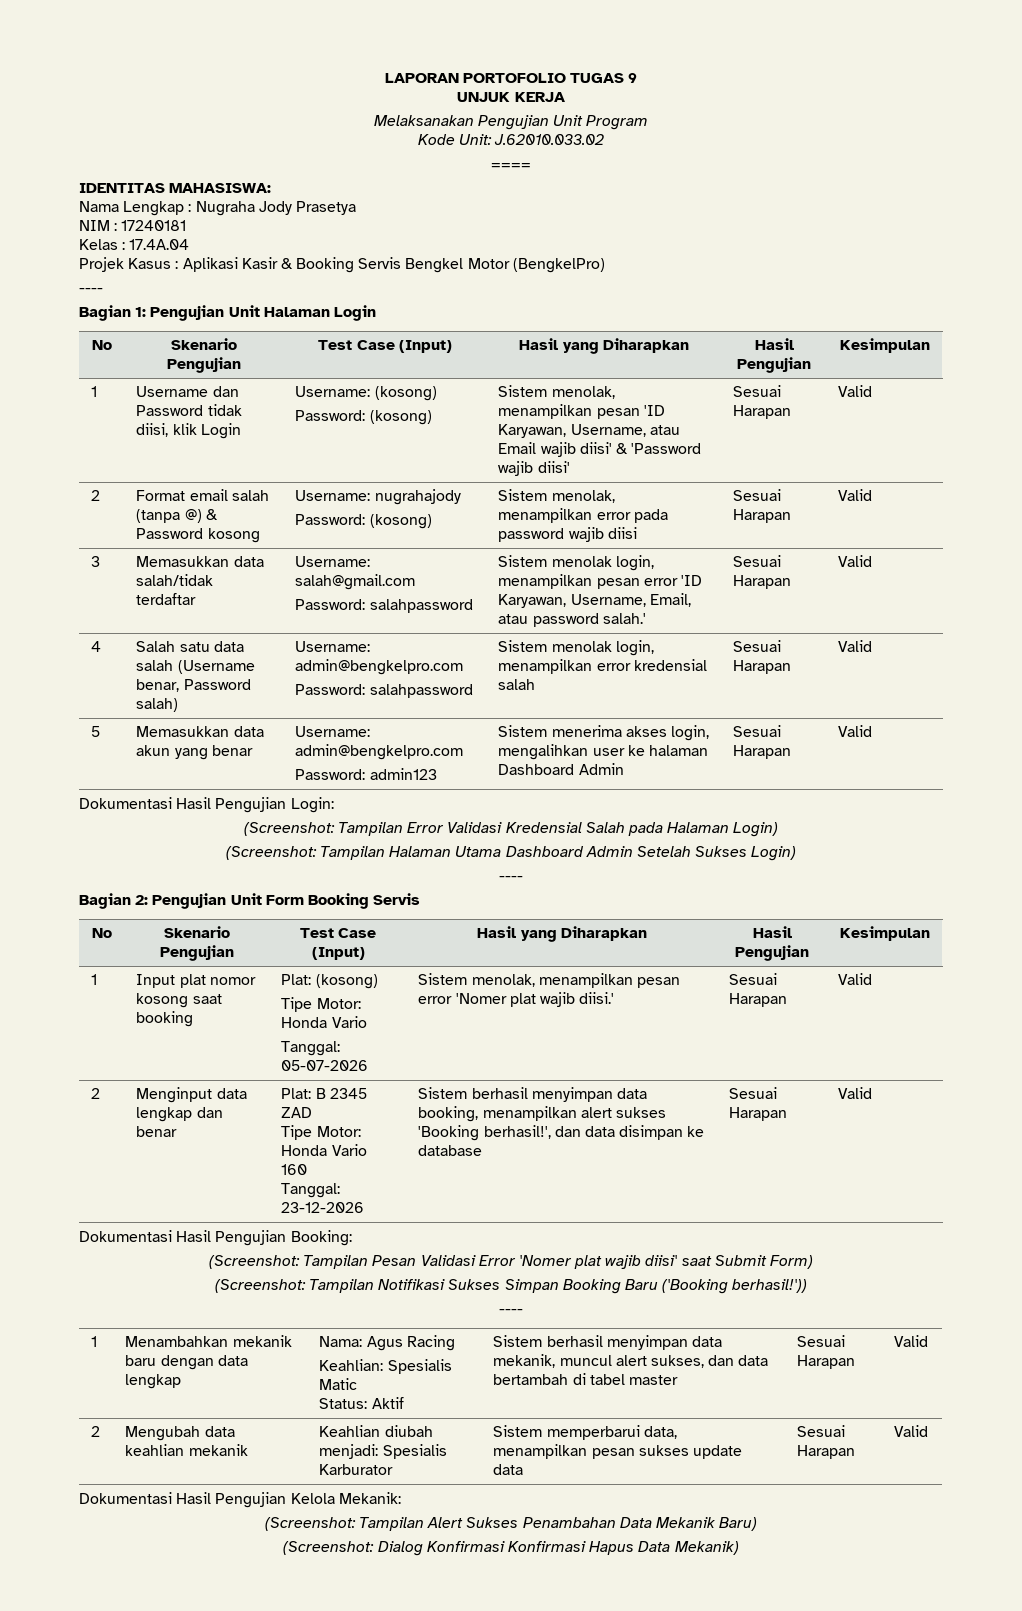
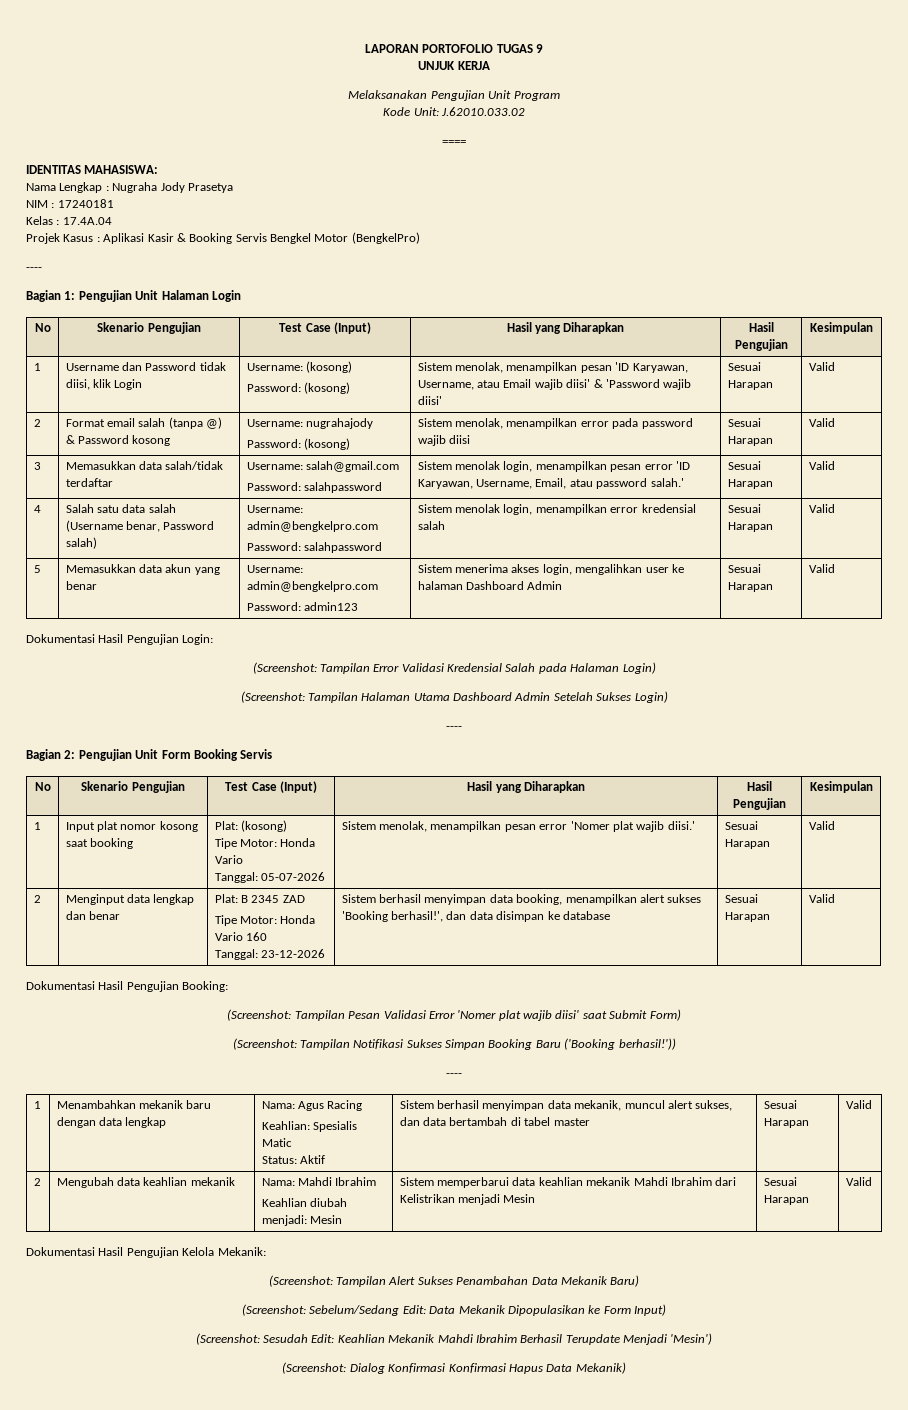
- 2 | Mengubah data keahlian mekanik | Keahlian diubah menjadi: Spesialis Karburator | Sistem memperbarui data, menampilkan pesan sukses update data | Sesuai Harapan | Valid
+ 2 | Mengubah data keahlian mekanik | Nama: Mahdi Ibrahim
+ Keahlian diubah menjadi: Mesin | Sistem memperbarui data keahlian mekanik Mahdi Ibrahim dari Kelistrikan menjadi Mesin | Sesuai Harapan | Valid
+ (Screenshot: Sebelum/Sedang Edit: Data Mekanik Dipopulasikan ke Form Input)
+ (Screenshot: Sesudah Edit: Keahlian Mekanik Mahdi Ibrahim Berhasil Terupdate Menjadi 'Mesin')

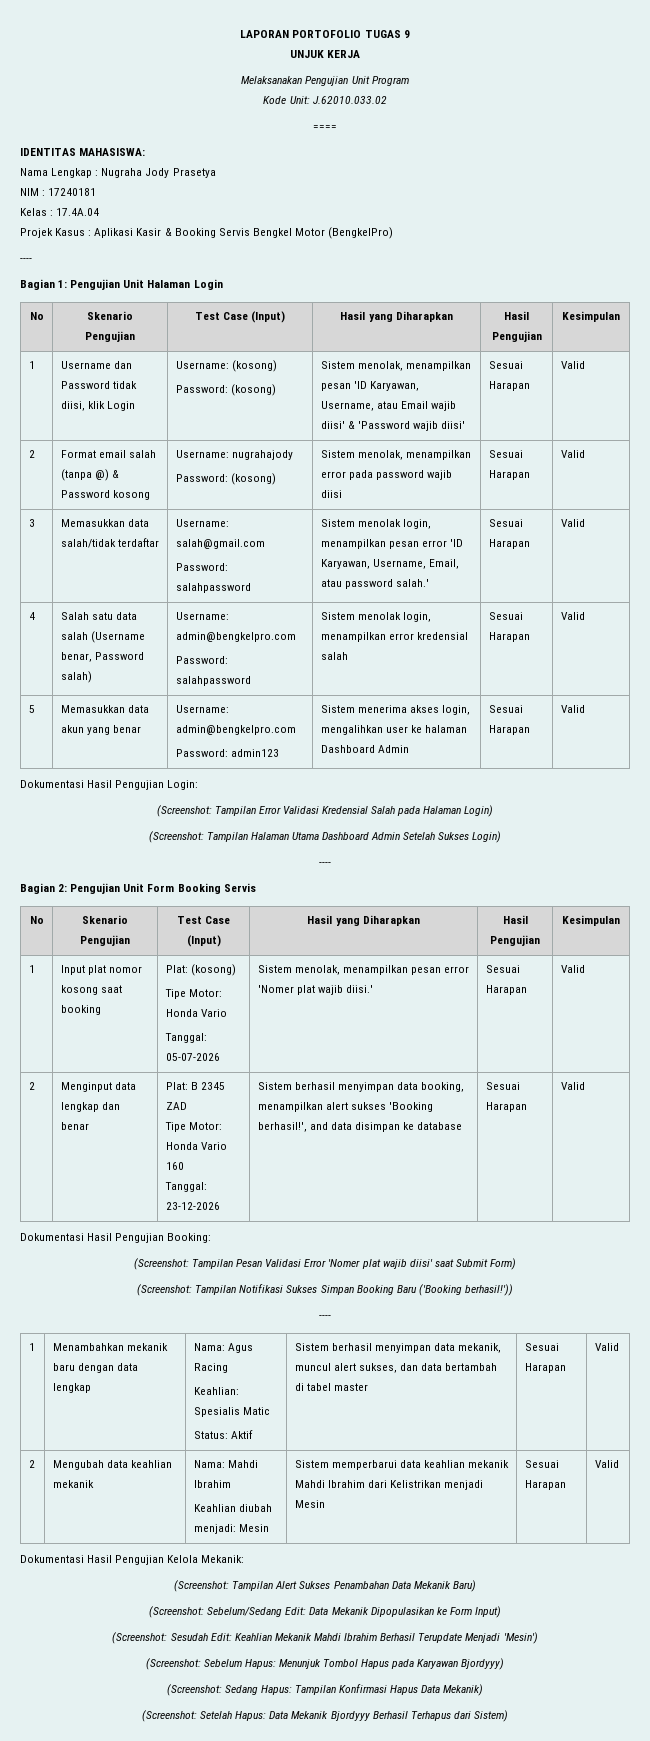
  2 | Menginput data lengkap dan benar | Plat: B 2345 ZAD
  Tipe Motor: Honda Vario 160
- Tanggal: 23-12-2026 | Sistem berhasil menyimpan data booking, menampilkan alert sukses 'Booking berhasil!', dan data disimpan ke database | Sesuai Harapan | Valid
+ Tanggal: 23-12-2026 | Sistem berhasil menyimpan data booking, menampilkan alert sukses 'Booking berhasil!', and data disimpan ke database | Sesuai Harapan | Valid
- (Screenshot: Dialog Konfirmasi Konfirmasi Hapus Data Mekanik)
+ (Screenshot: Sebelum Hapus: Menunjuk Tombol Hapus pada Karyawan Bjordyyy)
+ (Screenshot: Sedang Hapus: Tampilan Konfirmasi Hapus Data Mekanik)
+ (Screenshot: Setelah Hapus: Data Mekanik Bjordyyy Berhasil Terhapus dari Sistem)

